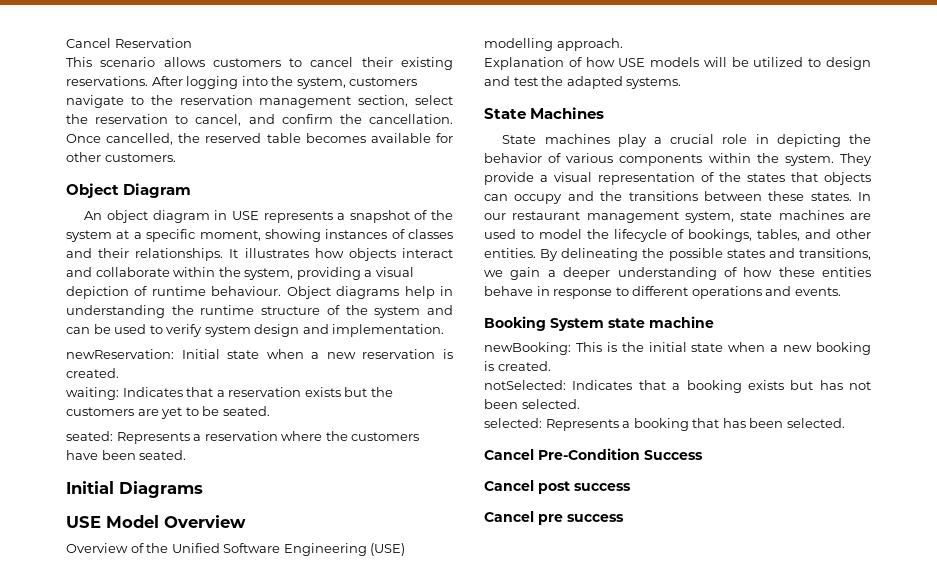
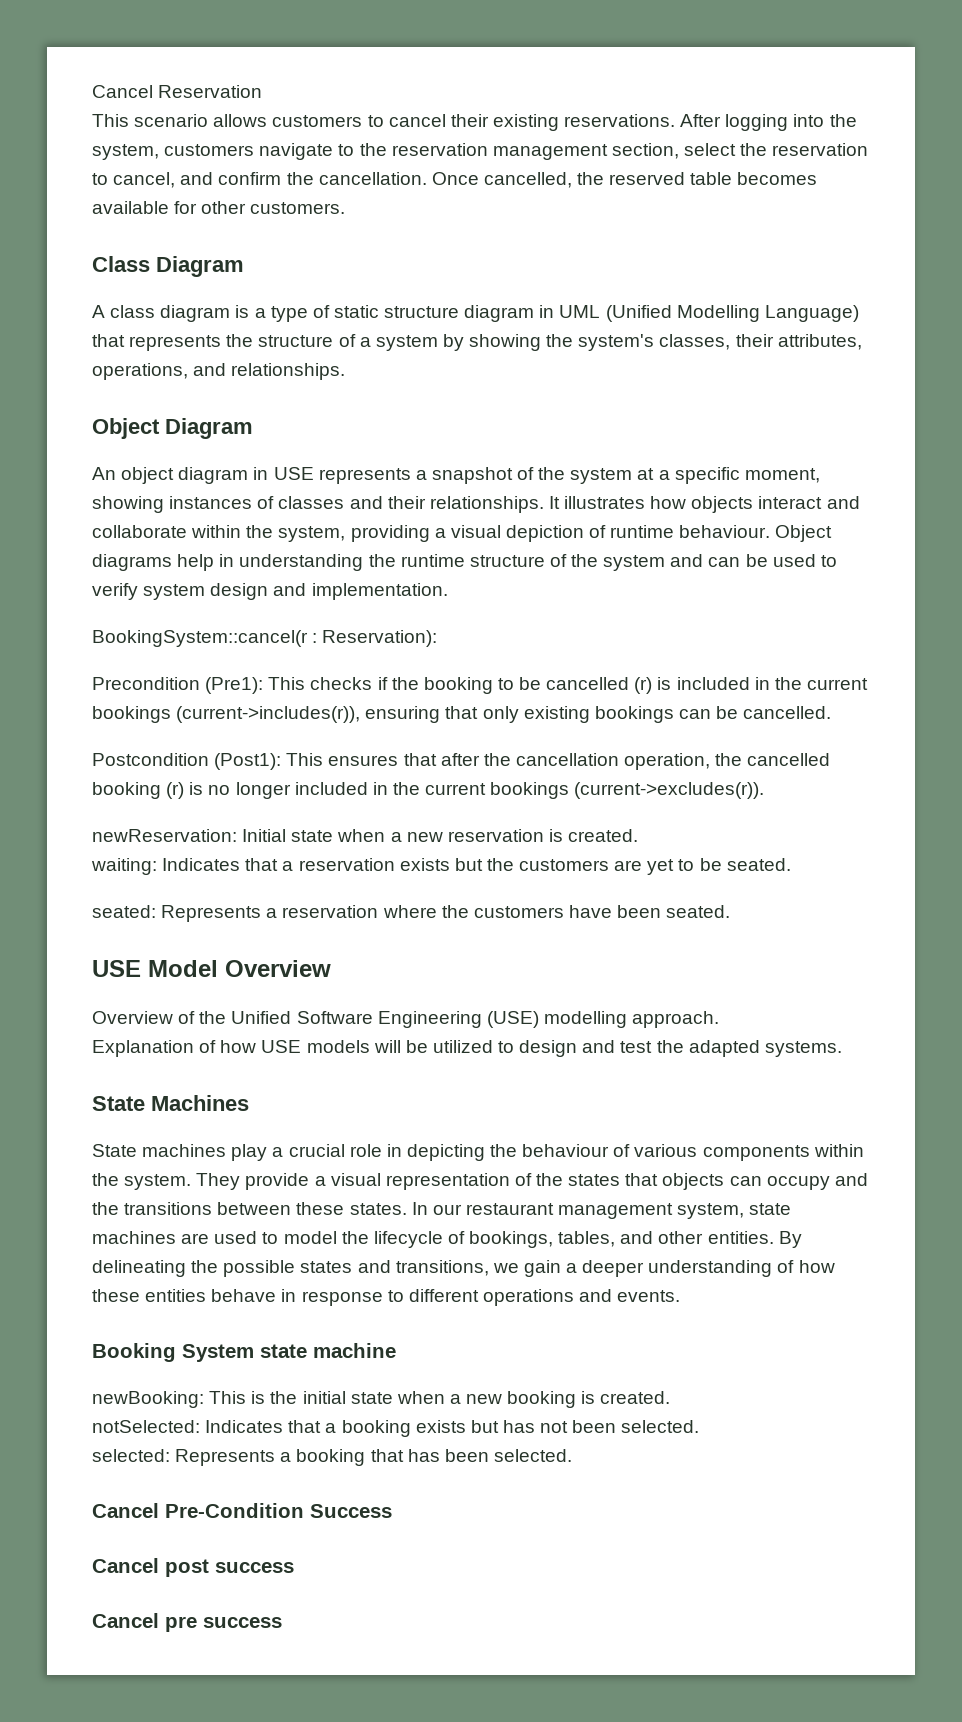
+ Class Diagram
+ A class diagram is a type of static structure diagram in UML (Unified Modelling Language) that represents the structure of a system by showing the system's classes, their attributes, operations, and relationships.
+ BookingSystem::cancel(r : Reservation):
+ Precondition (Pre1): This checks if the booking to be cancelled (r) is included in the current bookings (current->includes(r)), ensuring that only existing bookings can be cancelled.
+ Postcondition (Post1): This ensures that after the cancellation operation, the cancelled booking (r) is no longer included in the current bookings (current->excludes(r)).
- Initial Diagrams
- State machines play a crucial role in depicting the behavior of various components within the system.
+ State machines play a crucial role in depicting the behaviour of various components within the system.

